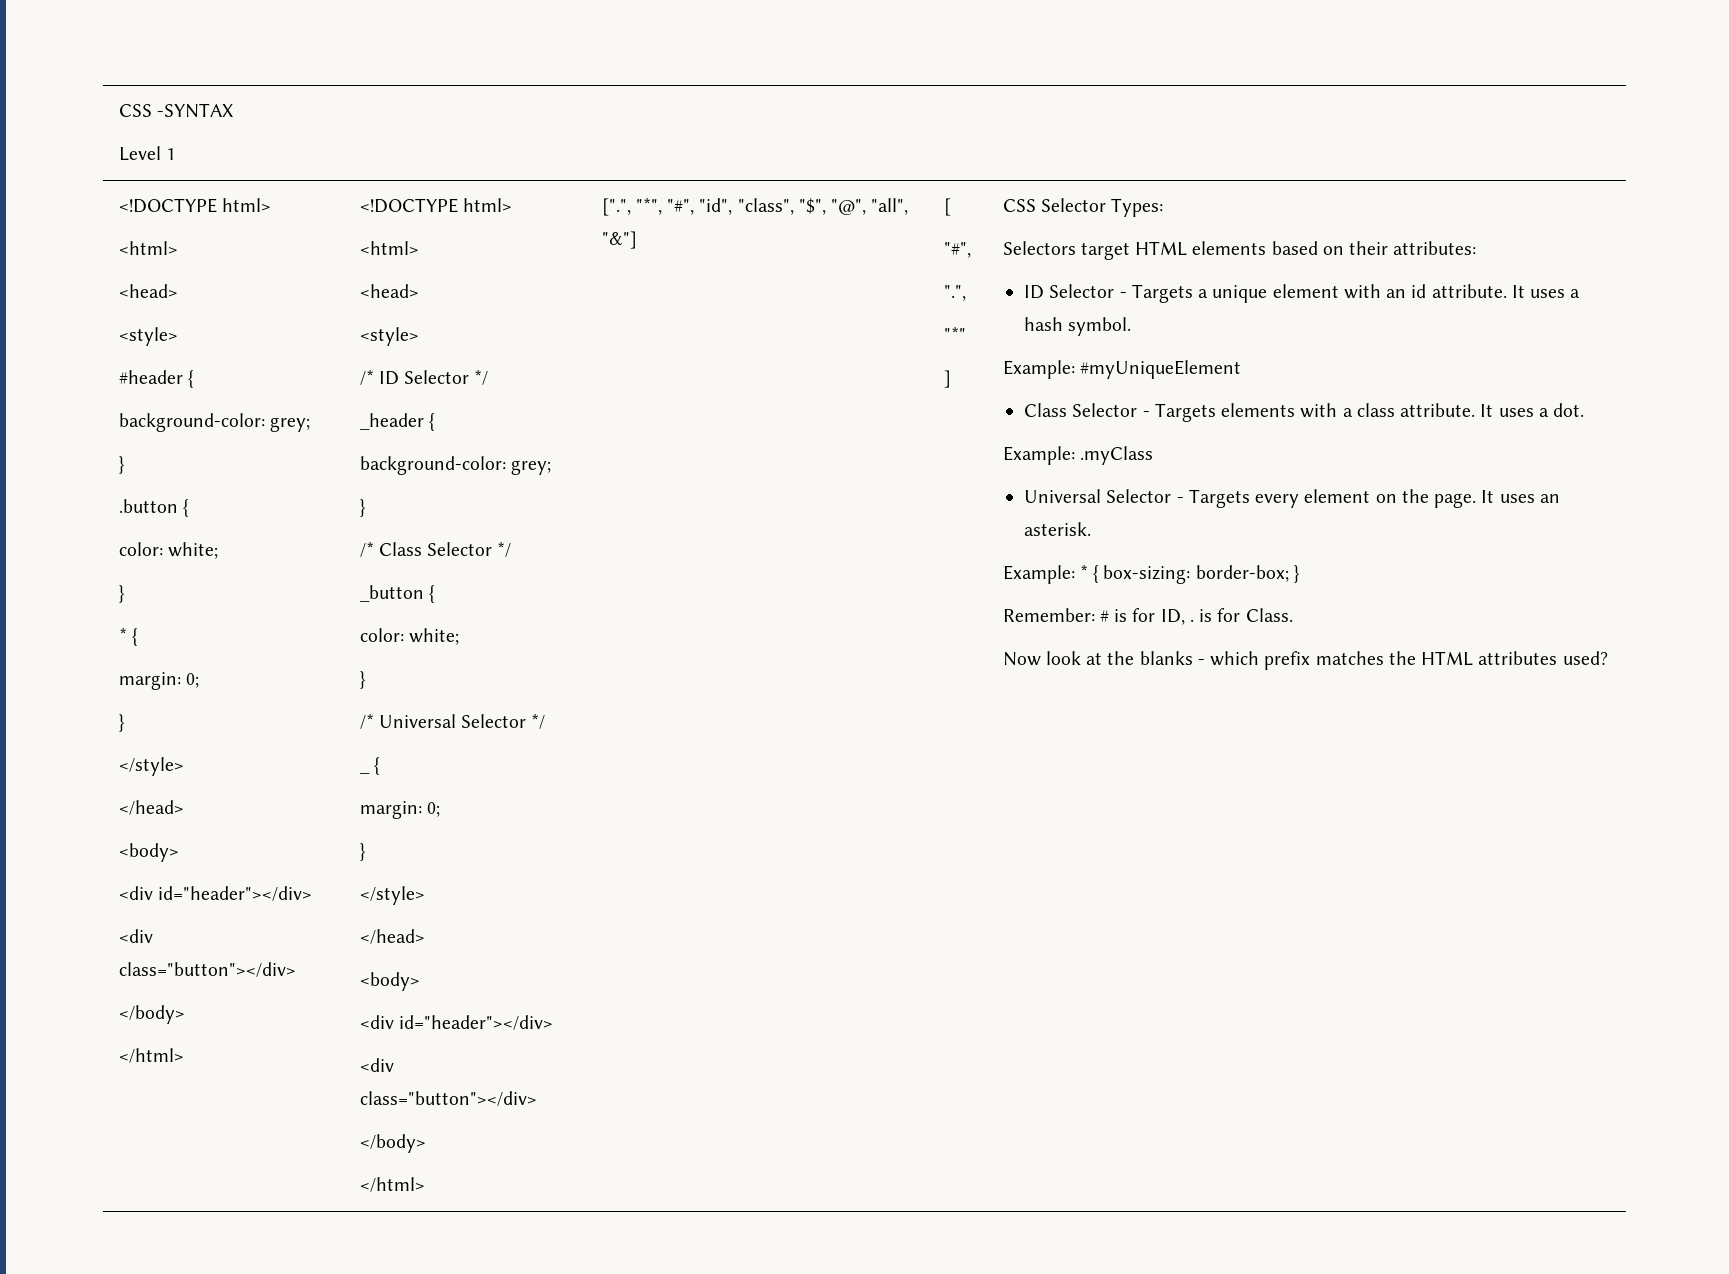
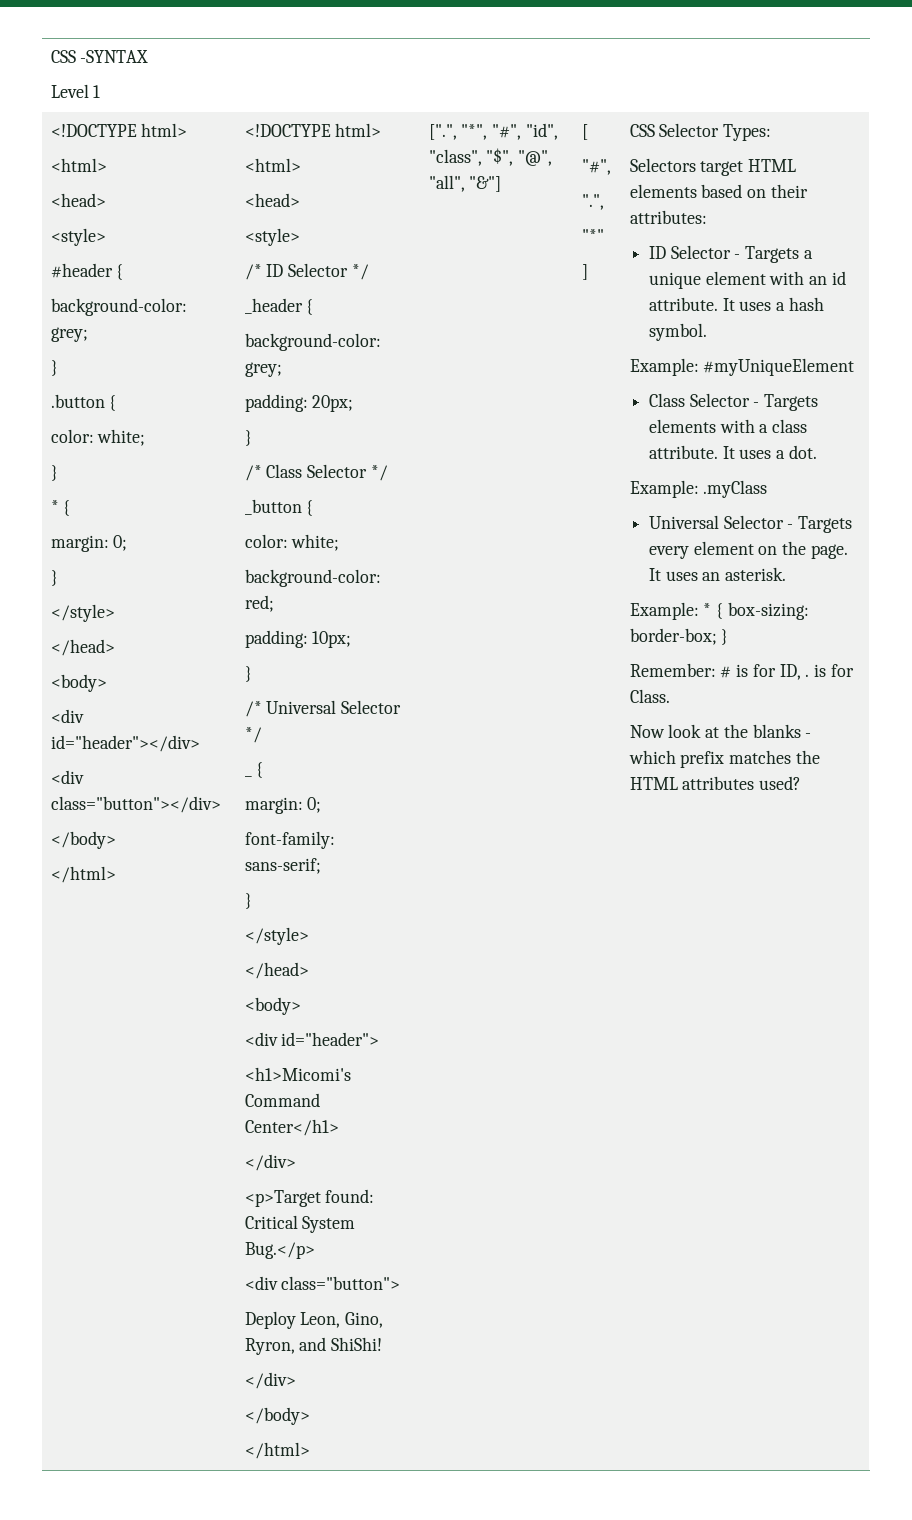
+ padding: 20px;
+ background-color: red;
+ padding: 10px;
  _ {
  margin: 0;
+ font-family: sans-serif;
  }
  </style>
  </head>
  <body>
- <div id="header"></div>
- <div class="button"></div>
+ <div id="header">
+ <h1>Micomi's Command Center</h1>
+ </div>
+ <p>Target found: Critical System Bug.</p>
+ <div class="button">
+ Deploy Leon, Gino, Ryron, and ShiShi!
+ </div>

